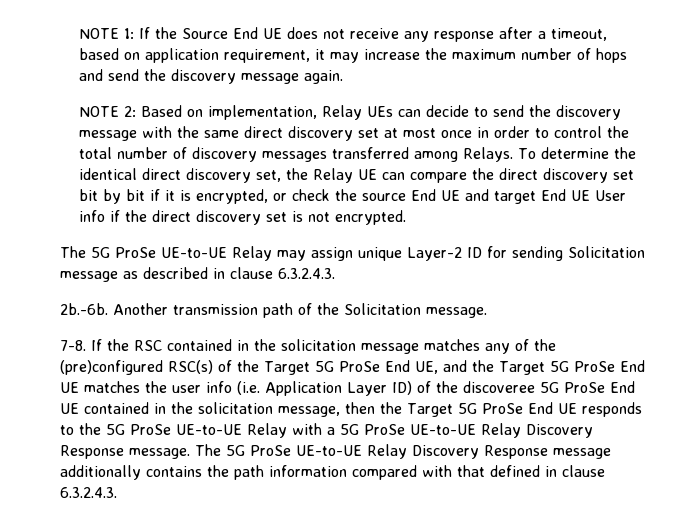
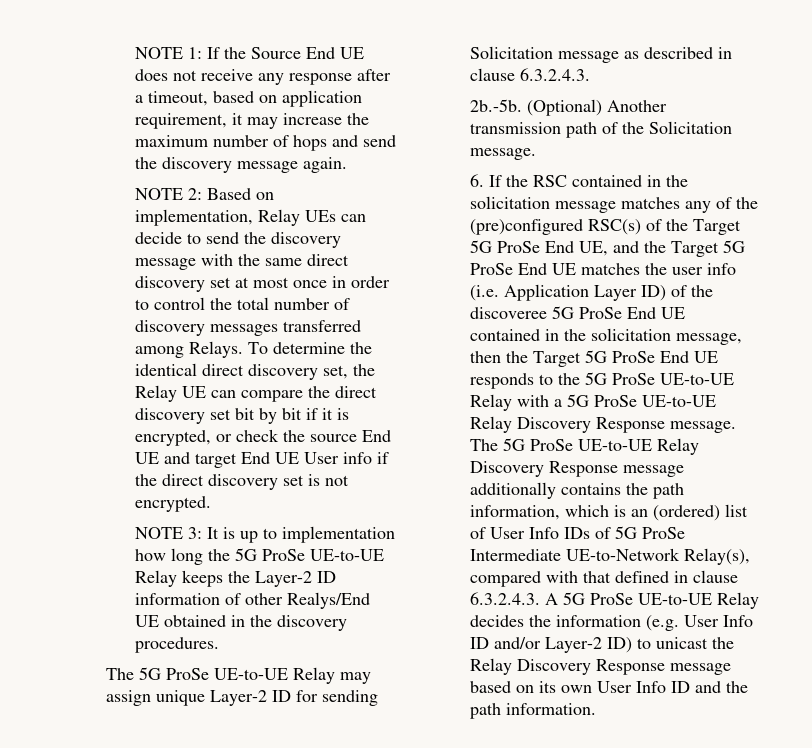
+ NOTE 3: It is up to implementation how long the 5G ProSe UE-to-UE Relay keeps the Layer-2 ID information of other Realys/End UE obtained in the discovery procedures.
- 2b.-6b. Another transmission path of the Solicitation message.
+ 2b.-5b. (Optional) Another transmission path of the Solicitation message.
- 7-8. If the RSC contained in the solicitation message matches any of the (pre)configured RSC(s) of the Target 5G ProSe End UE, and the Target 5G ProSe End UE matches the user info (i.e. Application Layer ID) of the discoveree 5G ProSe End UE contained in the solicitation message, then the Target 5G ProSe End UE responds to the 5G ProSe UE-to-UE Relay with a 5G ProSe UE-to-UE Relay Discovery Response message.
+ 6. If the RSC contained in the solicitation message matches any of the (pre)configured RSC(s) of the Target 5G ProSe End UE, and the Target 5G ProSe End UE matches the user info (i.e. Application Layer ID) of the discoveree 5G ProSe End UE contained in the solicitation message, then the Target 5G ProSe End UE responds to the 5G ProSe UE-to-UE Relay with a 5G ProSe UE-to-UE Relay Discovery Response message.
- The 5G ProSe UE-to-UE Relay Discovery Response message additionally contains the path information compared with that defined in clause 6.3.2.4.3.
+ The 5G ProSe UE-to-UE Relay Discovery Response message additionally contains the path information, which is an (ordered) list of User Info IDs of 5G ProSe Intermediate UE-to-Network Relay(s), compared with that defined in clause 6.3.2.4.3. A 5G ProSe UE-to-UE Relay decides the information (e.g. User Info ID and/or Layer-2 ID) to unicast the Relay Discovery Response message based on its own User Info ID and the path information.

